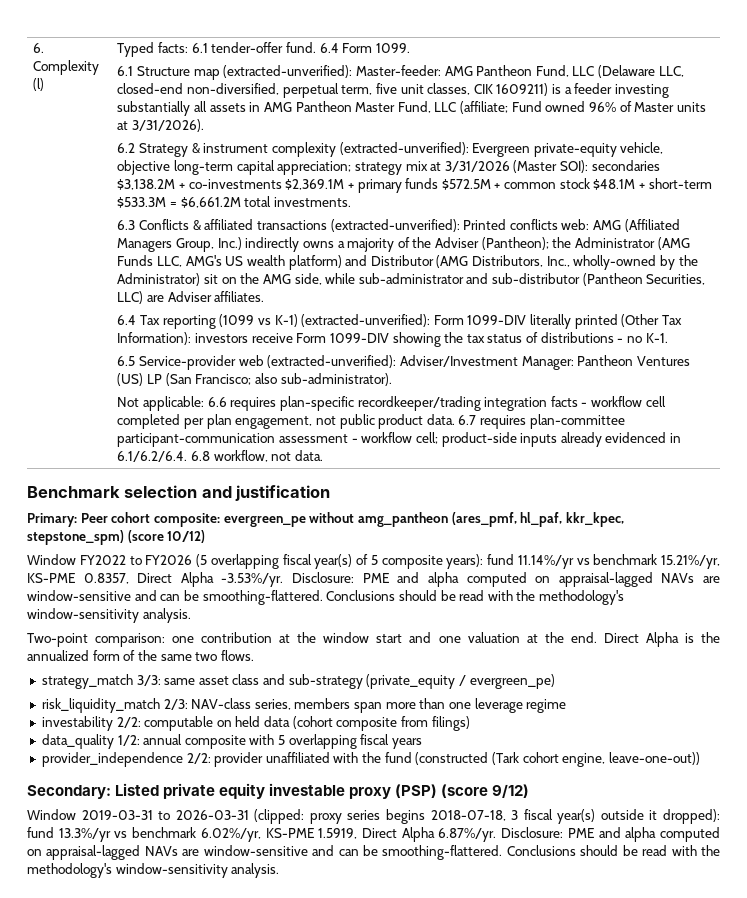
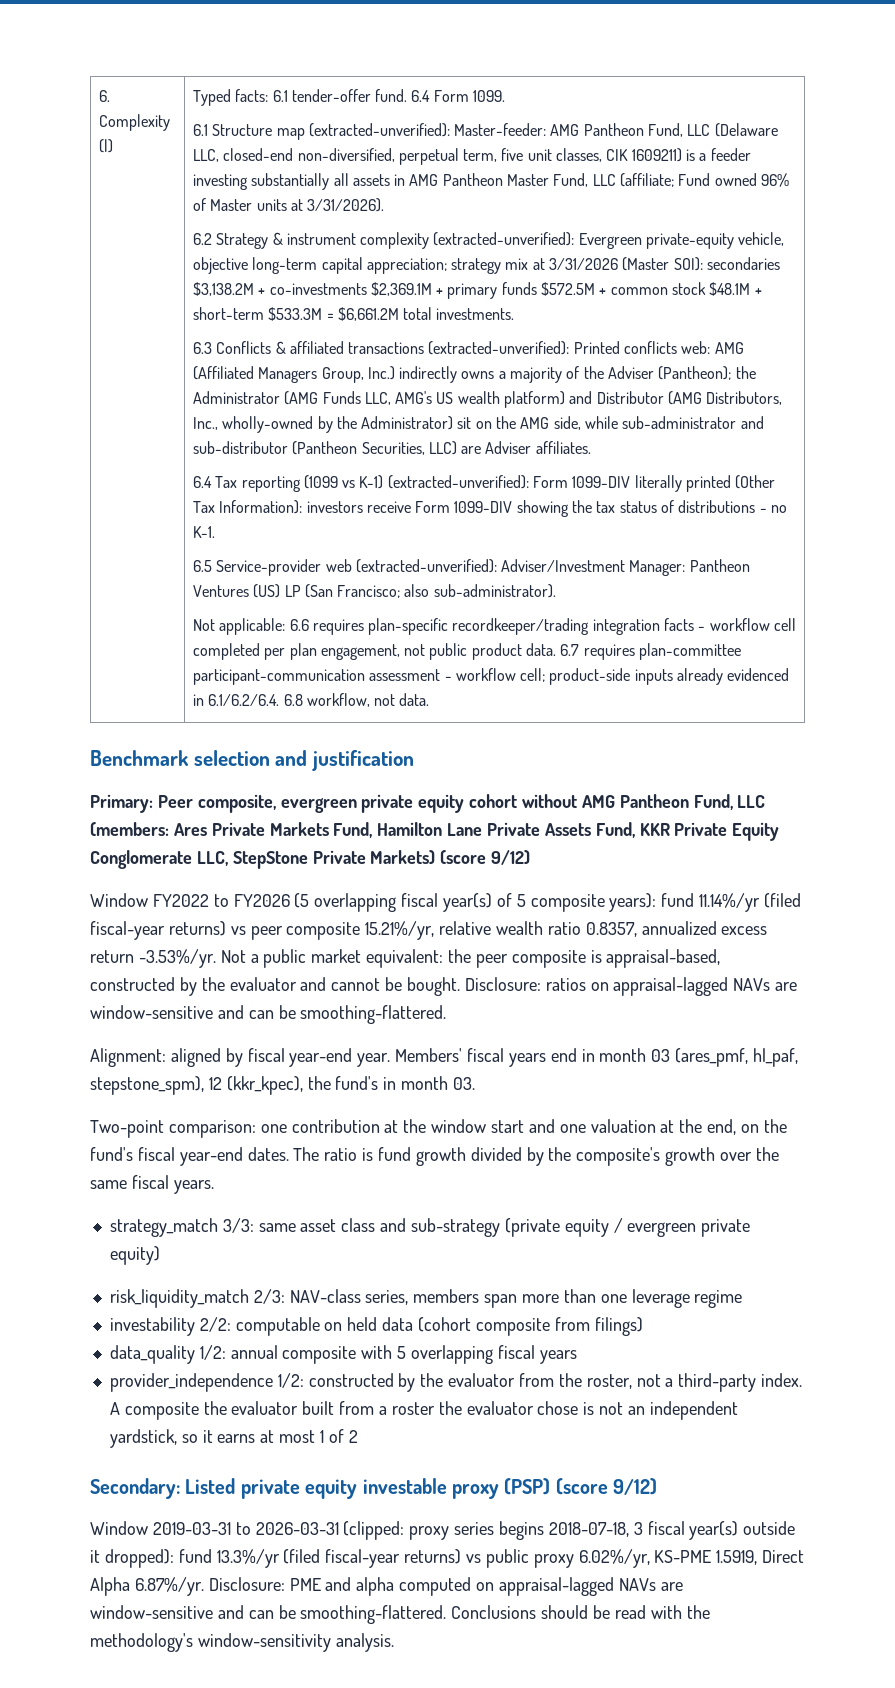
- Primary: Peer cohort composite: evergreen_pe without amg_pantheon (ares_pmf, hl_paf, kkr_kpec, stepstone_spm) (score 10/12)
+ Primary: Peer composite, evergreen private equity cohort without AMG Pantheon Fund, LLC (members: Ares Private Markets Fund, Hamilton Lane Private Assets Fund, KKR Private Equity Conglomerate LLC, StepStone Private Markets) (score 9/12)
- Window FY2022 to FY2026 (5 overlapping fiscal year(s) of 5 composite years): fund 11.14%/yr vs benchmark 15.21%/yr, KS-PME 0.8357, Direct Alpha -3.53%/yr. Disclosure: PME and alpha computed on appraisal-lagged NAVs are window-sensitive and can be smoothing-flattered. Conclusions should be read with the methodology's window-sensitivity analysis.
+ Window FY2022 to FY2026 (5 overlapping fiscal year(s) of 5 composite years): fund 11.14%/yr (filed fiscal-year returns) vs peer composite 15.21%/yr, relative wealth ratio 0.8357, annualized excess return -3.53%/yr. Not a public market equivalent: the peer composite is appraisal-based, constructed by the evaluator and cannot be bought. Disclosure: ratios on appraisal-lagged NAVs are window-sensitive and can be smoothing-flattered.
+ Alignment: aligned by fiscal year-end year. Members' fiscal years end in month 03 (ares_pmf, hl_paf, stepstone_spm), 12 (kkr_kpec), the fund's in month 03.
- Two-point comparison: one contribution at the window start and one valuation at the end. Direct Alpha is the annualized form of the same two flows.
+ Two-point comparison: one contribution at the window start and one valuation at the end, on the fund's fiscal year-end dates. The ratio is fund growth divided by the composite's growth over the same fiscal years.
- strategy_match 3/3: same asset class and sub-strategy (private_equity / evergreen_pe)
+ strategy_match 3/3: same asset class and sub-strategy (private equity / evergreen private equity)
- provider_independence 2/2: provider unaffiliated with the fund (constructed (Tark cohort engine, leave-one-out))
+ provider_independence 1/2: constructed by the evaluator from the roster, not a third-party index. A composite the evaluator built from a roster the evaluator chose is not an independent yardstick, so it earns at most 1 of 2
- Window 2019-03-31 to 2026-03-31 (clipped: proxy series begins 2018-07-18, 3 fiscal year(s) outside it dropped): fund 13.3%/yr vs benchmark 6.02%/yr, KS-PME 1.5919, Direct Alpha 6.87%/yr. Disclosure: PME and alpha computed on appraisal-lagged NAVs are window-sensitive and can be smoothing-flattered.
+ Window 2019-03-31 to 2026-03-31 (clipped: proxy series begins 2018-07-18, 3 fiscal year(s) outside it dropped): fund 13.3%/yr (filed fiscal-year returns) vs public proxy 6.02%/yr, KS-PME 1.5919, Direct Alpha 6.87%/yr. Disclosure: PME and alpha computed on appraisal-lagged NAVs are window-sensitive and can be smoothing-flattered.

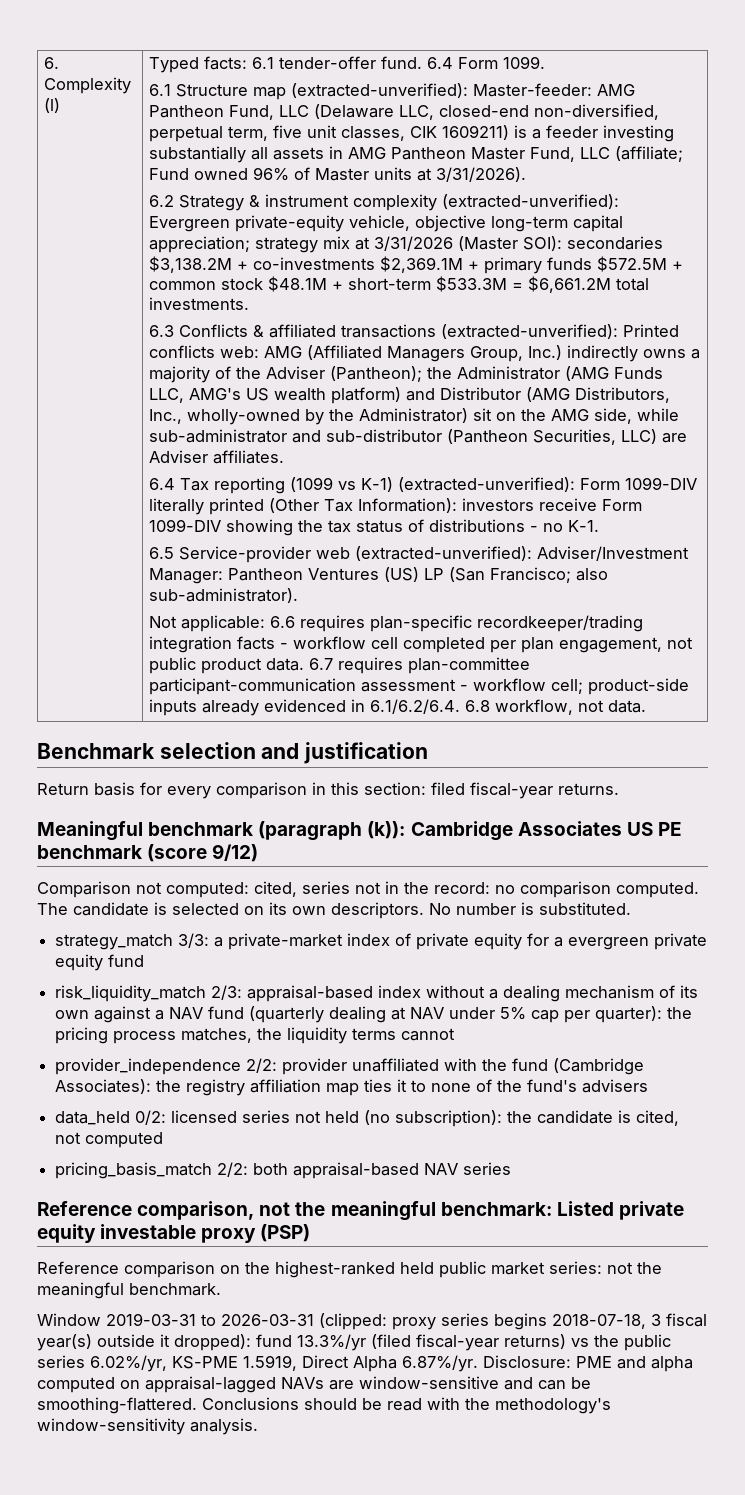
- Primary: Peer composite, evergreen private equity cohort without AMG Pantheon Fund, LLC (members: Ares Private Markets Fund, Hamilton Lane Private Assets Fund, KKR Private Equity Conglomerate LLC, StepStone Private Markets) (score 9/12)
- Window FY2022 to FY2026 (5 overlapping fiscal year(s) of 5 composite years): fund 11.14%/yr (filed fiscal-year returns) vs peer composite 15.21%/yr, relative wealth ratio 0.8357, annualized excess return -3.53%/yr. Not a public market equivalent: the peer composite is appraisal-based, constructed by the evaluator and cannot be bought. Disclosure: ratios on appraisal-lagged NAVs are window-sensitive and can be smoothing-flattered.
- Alignment: aligned by fiscal year-end year. Members' fiscal years end in month 03 (ares_pmf, hl_paf, stepstone_spm), 12 (kkr_kpec), the fund's in month 03.
- Two-point comparison: one contribution at the window start and one valuation at the end, on the fund's fiscal year-end dates. The ratio is fund growth divided by the composite's growth over the same fiscal years.
- strategy_match 3/3: same asset class and sub-strategy (private equity / evergreen private equity)
- risk_liquidity_match 2/3: NAV-class series, members span more than one leverage regime
- investability 2/2: computable on held data (cohort composite from filings)
- data_quality 1/2: annual composite with 5 overlapping fiscal years
- provider_independence 1/2: constructed by the evaluator from the roster, not a third-party index. A composite the evaluator built from a roster the evaluator chose is not an independent yardstick, so it earns at most 1 of 2
- Secondary: Listed private equity investable proxy (PSP) (score 9/12)
+ Return basis for every comparison in this section: filed fiscal-year returns.
+ Meaningful benchmark (paragraph (k)): Cambridge Associates US PE benchmark (score 9/12)
+ Comparison not computed: cited, series not in the record: no comparison computed. The candidate is selected on its own descriptors. No number is substituted.
+ strategy_match 3/3: a private-market index of private equity for a evergreen private equity fund
+ risk_liquidity_match 2/3: appraisal-based index without a dealing mechanism of its own against a NAV fund (quarterly dealing at NAV under 5% cap per quarter): the pricing process matches, the liquidity terms cannot
+ provider_independence 2/2: provider unaffiliated with the fund (Cambridge Associates): the registry affiliation map ties it to none of the fund's advisers
+ data_held 0/2: licensed series not held (no subscription): the candidate is cited, not computed
+ pricing_basis_match 2/2: both appraisal-based NAV series
+ Reference comparison, not the meaningful benchmark: Listed private equity investable proxy (PSP)
+ Reference comparison on the highest-ranked held public market series: not the meaningful benchmark.
- Window 2019-03-31 to 2026-03-31 (clipped: proxy series begins 2018-07-18, 3 fiscal year(s) outside it dropped): fund 13.3%/yr (filed fiscal-year returns) vs public proxy 6.02%/yr, KS-PME 1.5919, Direct Alpha 6.87%/yr. Disclosure: PME and alpha computed on appraisal-lagged NAVs are window-sensitive and can be smoothing-flattered.
+ Window 2019-03-31 to 2026-03-31 (clipped: proxy series begins 2018-07-18, 3 fiscal year(s) outside it dropped): fund 13.3%/yr (filed fiscal-year returns) vs the public series 6.02%/yr, KS-PME 1.5919, Direct Alpha 6.87%/yr. Disclosure: PME and alpha computed on appraisal-lagged NAVs are window-sensitive and can be smoothing-flattered.

